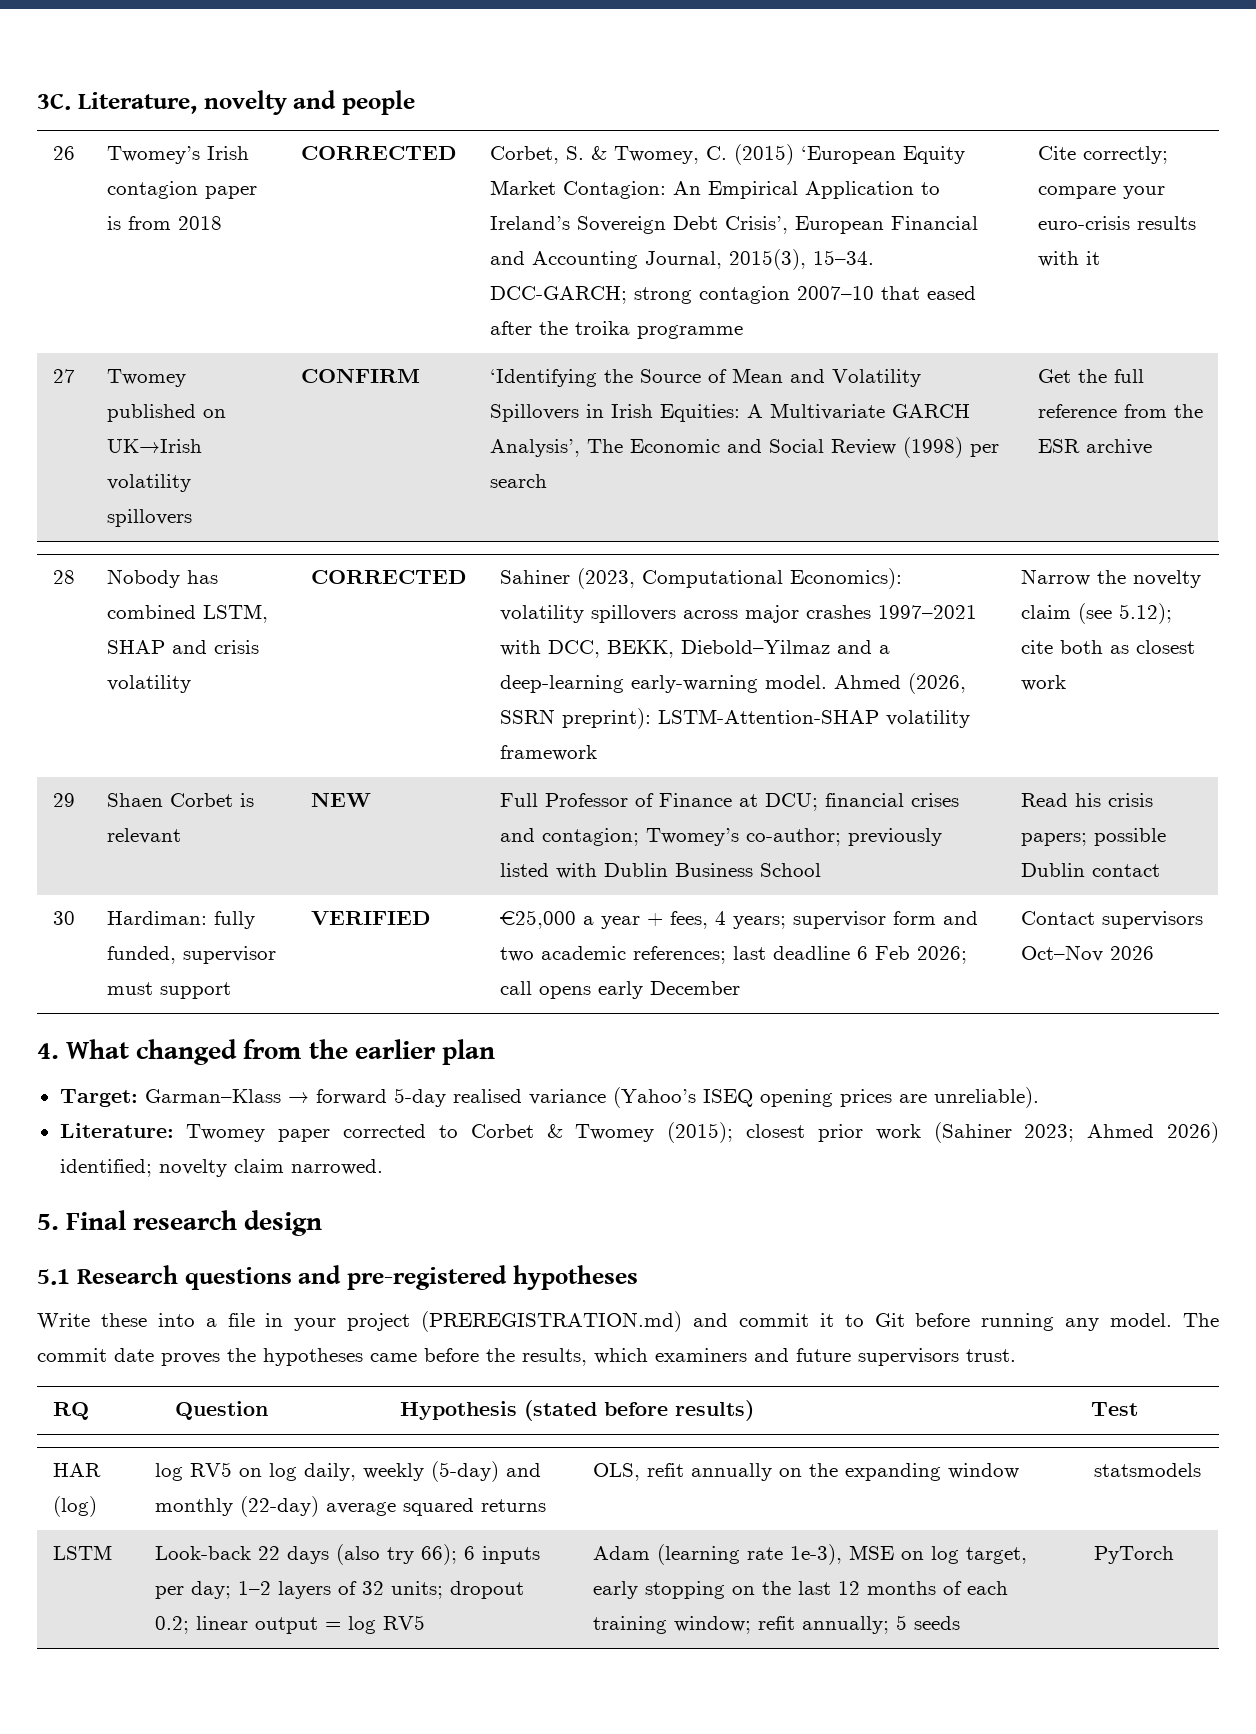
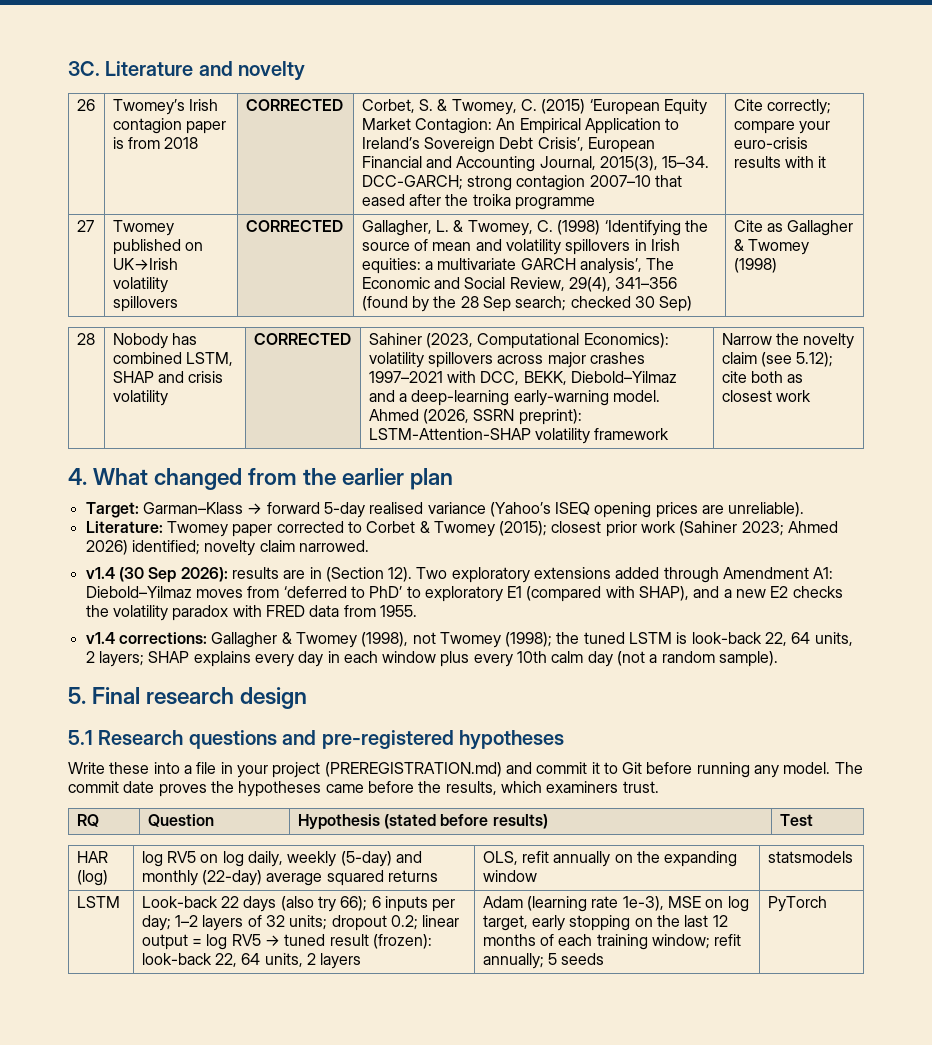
- Literature, novelty and people
+ Literature and novelty
- CONFIRM | ‘Identifying the Source of Mean and Volatility Spillovers in Irish Equities: A Multivariate GARCH Analysis’, The Economic and Social Review (1998) per search | Get the full reference from the ESR archive
+ CORRECTED | Gallagher, L. & Twomey, C. (1998) ‘Identifying the source of mean and volatility spillovers in Irish equities: a multivariate GARCH analysis’, The Economic and Social Review, 29(4), 341–356 (found by the 28 Sep search; checked 30 Sep) | Cite as Gallagher & Twomey (1998)
- 29 | Shaen Corbet is relevant | NEW | Full Professor of Finance at DCU; financial crises and contagion; Twomey’s co-author; previously listed with Dublin Business School | Read his crisis papers; possible Dublin contact
- 30 | Hardiman: fully funded, supervisor must support | VERIFIED | €25,000 a year + fees, 4 years; supervisor form and two academic references; last deadline 6 Feb 2026; call opens early December | Contact supervisors Oct–Nov 2026
+ v1.4 (30 Sep 2026): results are in (Section 12). Two exploratory extensions added through Amendment A1: Diebold–Yilmaz moves from ‘deferred to PhD’ to exploratory E1 (compared with SHAP), and a new E2 checks the volatility paradox with FRED data from 1955.
+ v1.4 corrections: Gallagher & Twomey (1998), not Twomey (1998); the tuned LSTM is look-back 22, 64 units, 2 layers; SHAP explains every day in each window plus every 10th calm day (not a random sample).
- The commit date proves the hypotheses came before the results, which examiners and future supervisors trust.
+ The commit date proves the hypotheses came before the results, which examiners trust.
- Look-back 22 days (also try 66); 6 inputs per day; 1–2 layers of 32 units; dropout 0.2; linear output = log RV5
+ Look-back 22 days (also try 66); 6 inputs per day; 1–2 layers of 32 units; dropout 0.2; linear output = log RV5 → tuned result (frozen): look-back 22, 64 units, 2 layers

